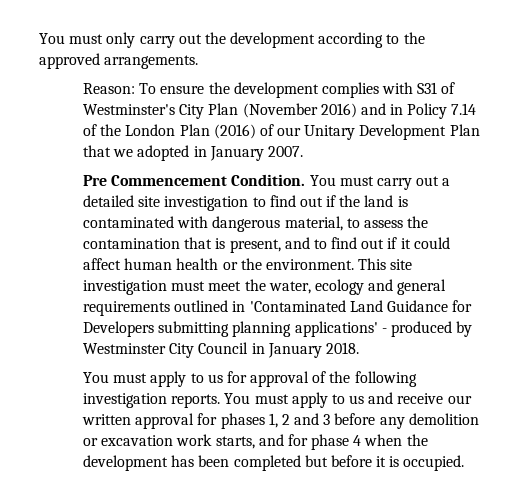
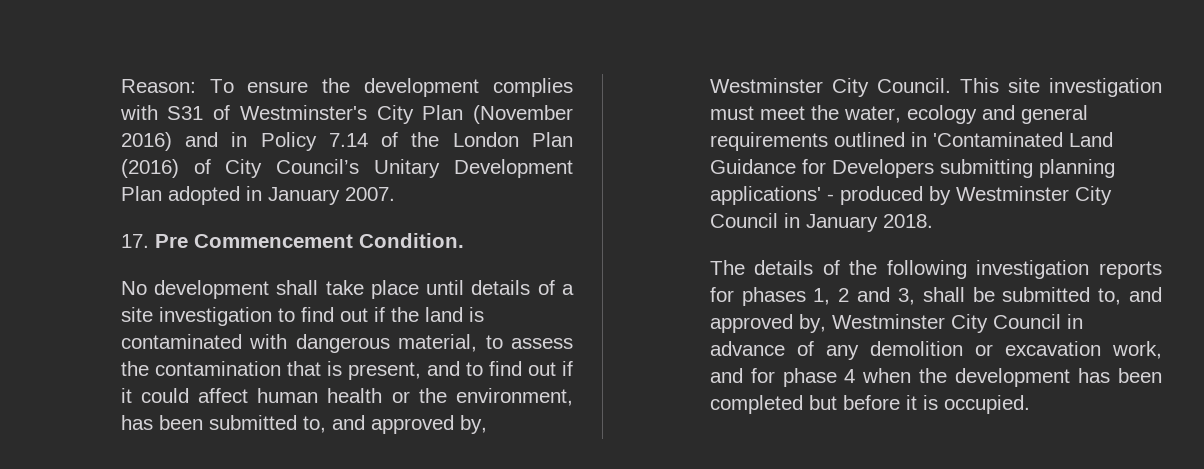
- You must only carry out the development according to the approved arrangements.
- Reason: To ensure the development complies with S31 of Westminster's City Plan (November 2016) and in Policy 7.14 of the London Plan (2016) of our Unitary Development Plan that we adopted in January 2007.
+ Reason: To ensure the development complies with S31 of Westminster's City Plan (November 2016) and in Policy 7.14 of the London Plan (2016) of City Council’s Unitary Development Plan adopted in January 2007.
- Pre Commencement Condition. You must carry out a detailed site investigation to find out if the land is contaminated with dangerous material, to assess the contamination that is present, and to find out if it could affect human health or the environment.
+ 17. Pre Commencement Condition.
+ No development shall take place until details of a site investigation to find out if the land is contaminated with dangerous material, to assess the contamination that is present, and to find out if it could affect human health or the environment, has been submitted to, and approved by, Westminster City Council.
- You must apply to us for approval of the following investigation reports. You must apply to us and receive our written approval for phases 1, 2 and 3 before any demolition or excavation work starts, and for phase 4 when the development has been completed but before it is occupied.
+ The details of the following investigation reports for phases 1, 2 and 3, shall be submitted to, and approved by, Westminster City Council in advance of any demolition or excavation work, and for phase 4 when the development has been completed but before it is occupied.

